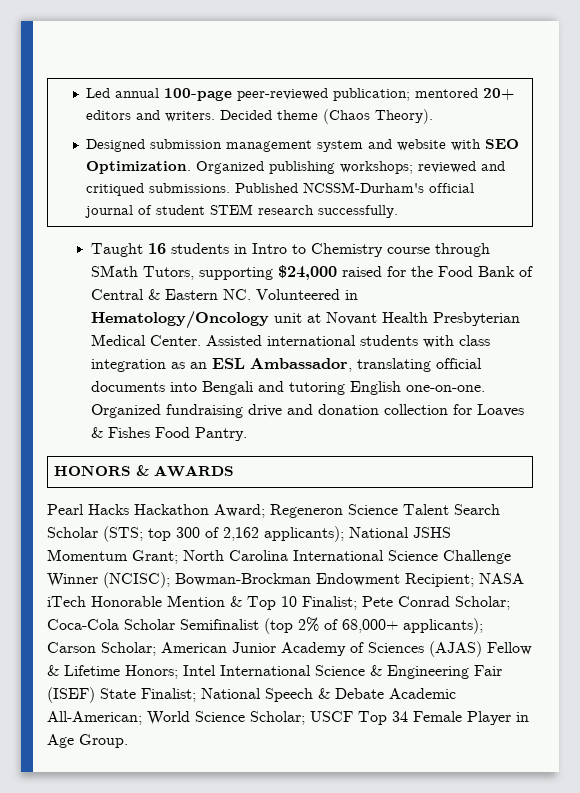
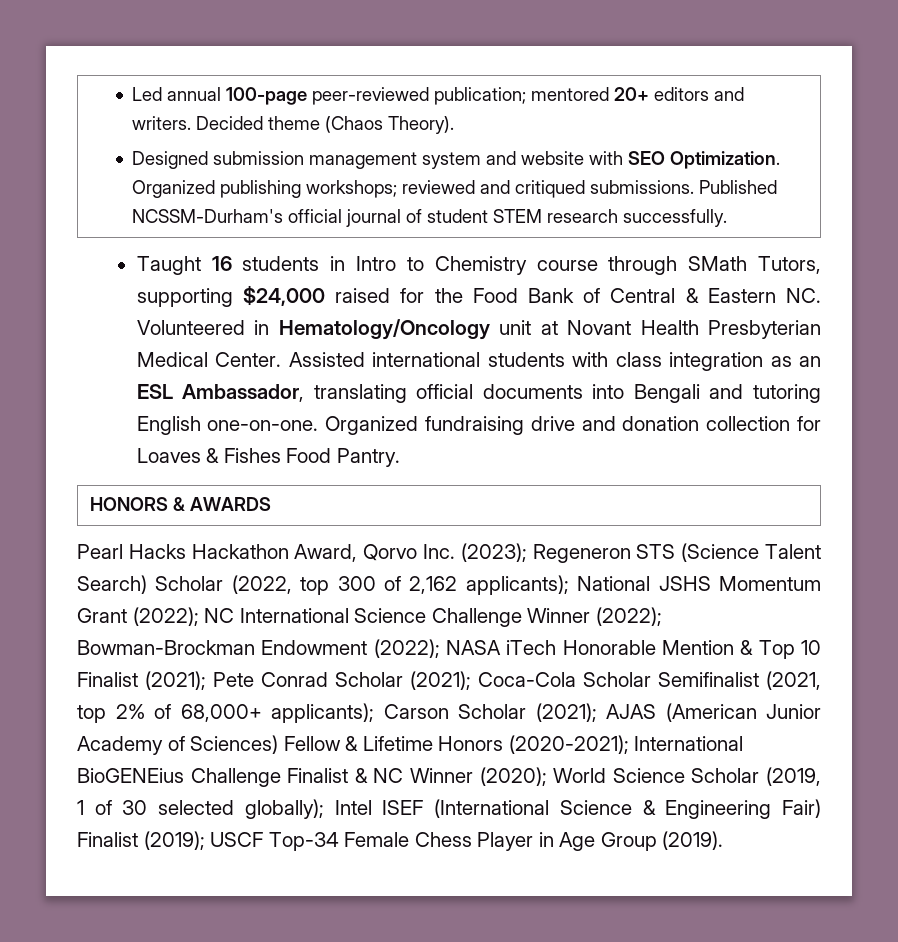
- Pearl Hacks Hackathon Award; Regeneron Science Talent Search Scholar (STS; top 300 of 2,162 applicants); National JSHS Momentum Grant; North Carolina International Science Challenge Winner (NCISC); Bowman-Brockman Endowment Recipient; NASA iTech Honorable Mention & Top 10 Finalist; Pete Conrad Scholar; Coca-Cola Scholar Semifinalist (top 2% of 68,000+ applicants); Carson Scholar; American Junior Academy of Sciences (AJAS) Fellow & Lifetime Honors; Intel International Science & Engineering Fair (ISEF) State Finalist; National Speech & Debate Academic All-American; World Science Scholar; USCF Top 34 Female Player in Age Group.
+ Pearl Hacks Hackathon Award, Qorvo Inc. (2023); Regeneron STS (Science Talent Search) Scholar (2022, top 300 of 2,162 applicants); National JSHS Momentum Grant (2022); NC International Science Challenge Winner (2022); Bowman-Brockman Endowment (2022); NASA iTech Honorable Mention & Top 10 Finalist (2021); Pete Conrad Scholar (2021); Coca-Cola Scholar Semifinalist (2021, top 2% of 68,000+ applicants); Carson Scholar (2021); AJAS (American Junior Academy of Sciences) Fellow & Lifetime Honors (2020-2021); International BioGENEius Challenge Finalist & NC Winner (2020); World Science Scholar (2019, 1 of 30 selected globally); Intel ISEF (International Science & Engineering Fair) Finalist (2019); USCF Top-34 Female Chess Player in Age Group (2019).

